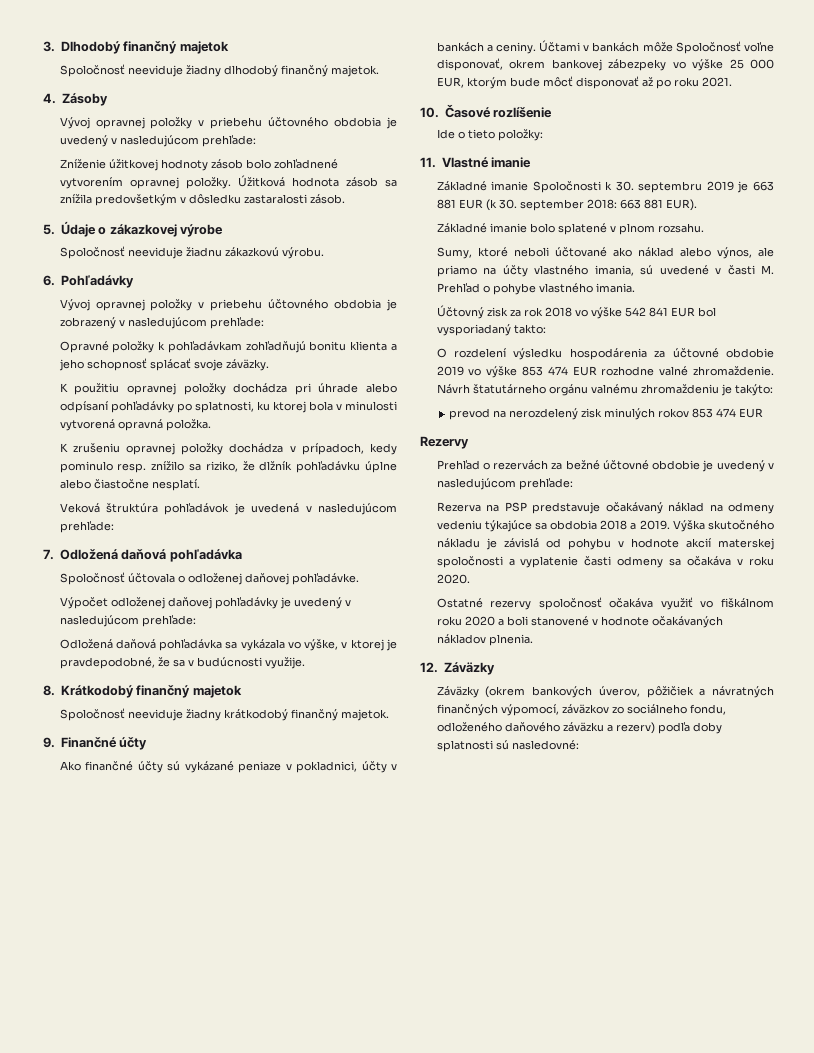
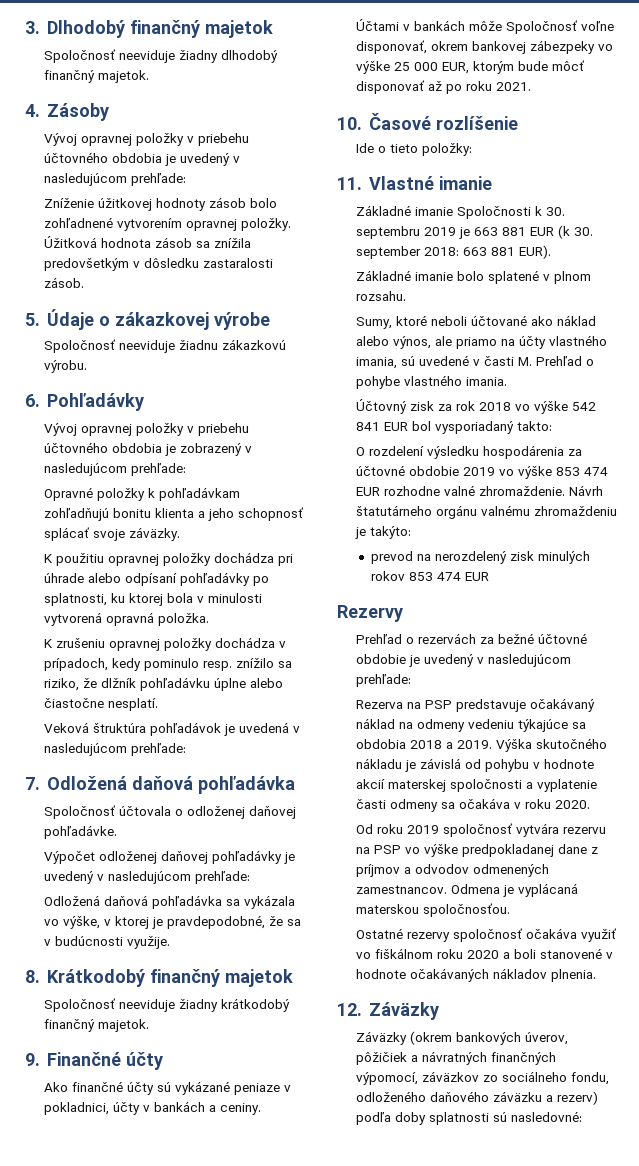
+ Od roku 2019 spoločnosť vytvára rezervu na PSP vo výške predpokladanej dane z príjmov a odvodov odmenených zamestnancov. Odmena je vyplácaná materskou spoločnosťou.

